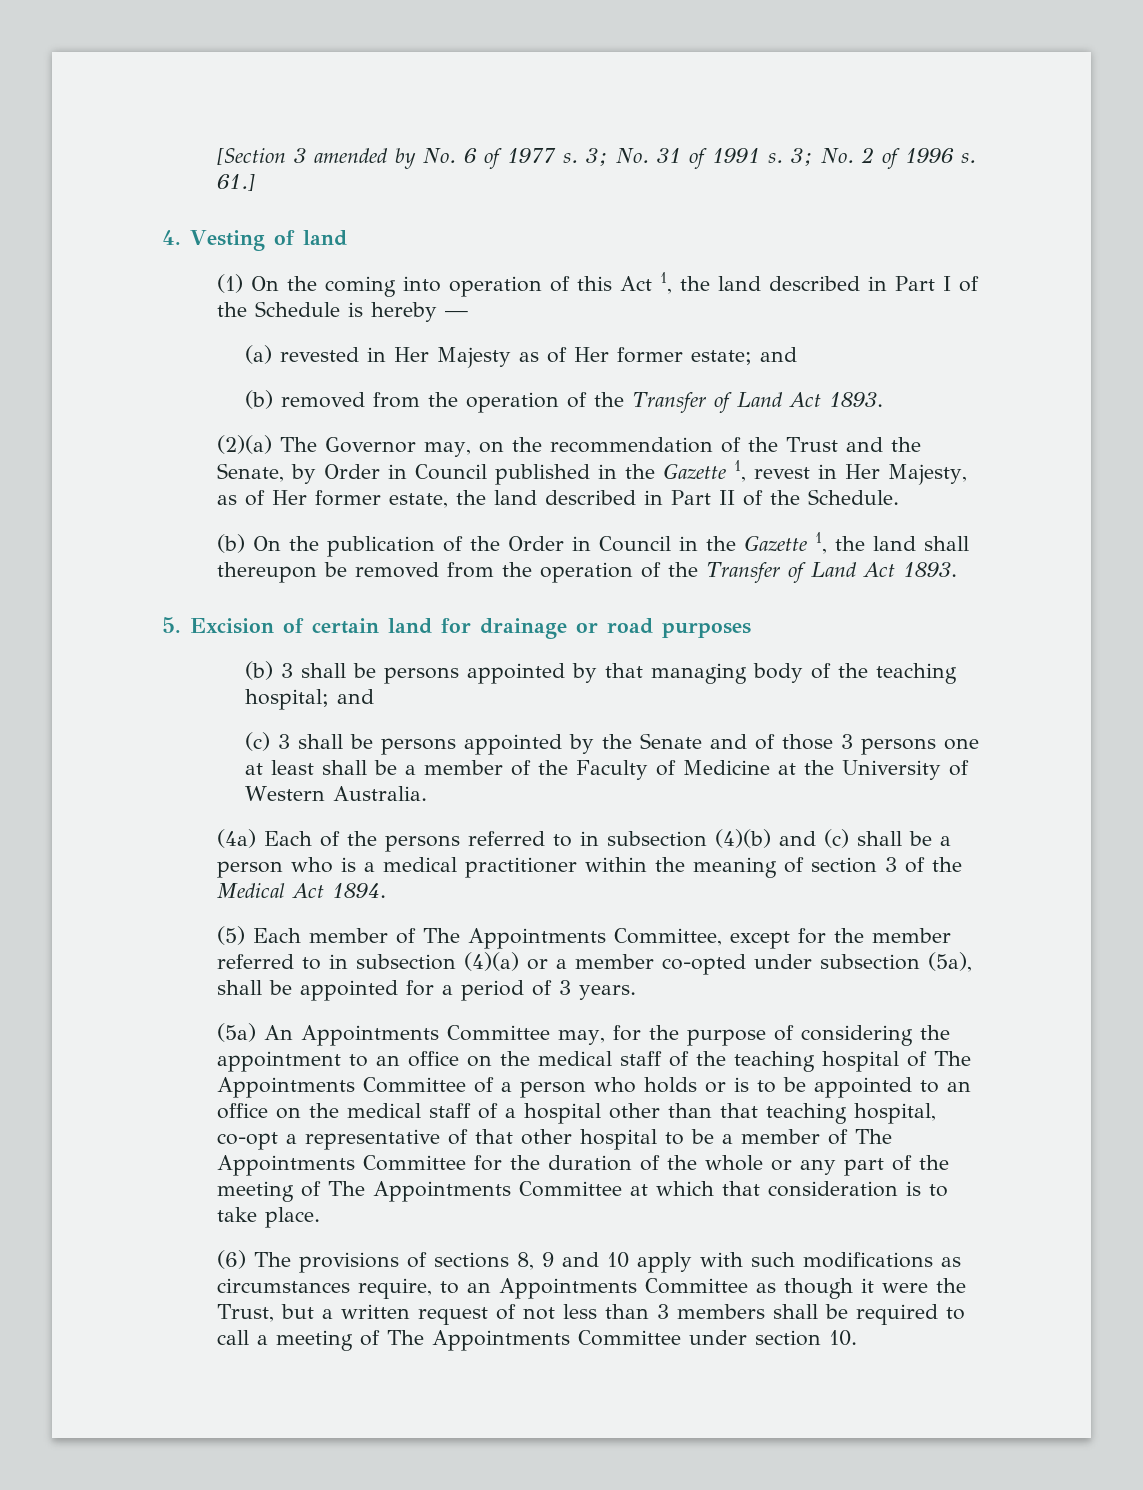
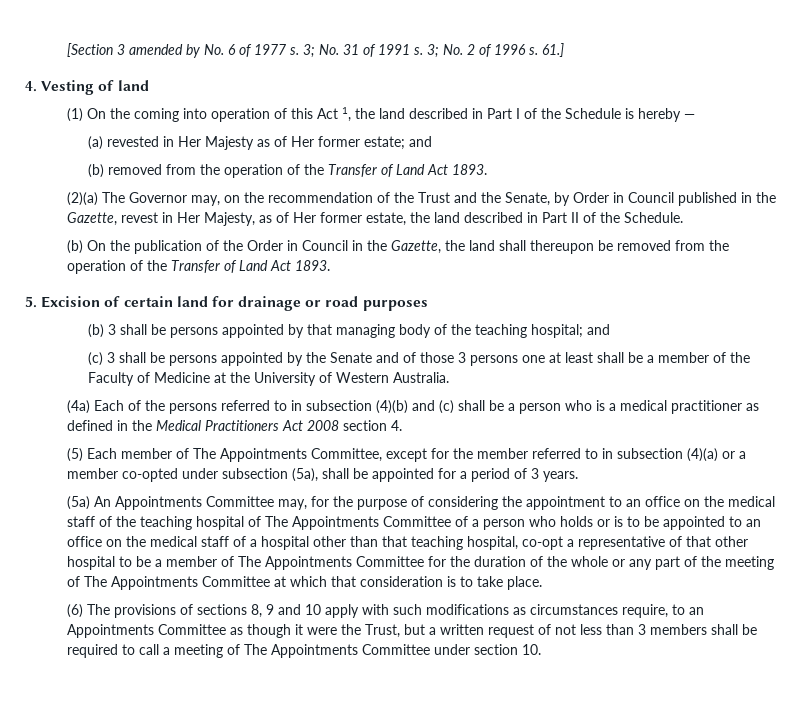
- (2)(a) The Governor may, on the recommendation of the Trust and the Senate, by Order in Council published in the Gazette 1, revest in Her Majesty, as of Her former estate, the land described in Part II of the Schedule.
+ (2)(a) The Governor may, on the recommendation of the Trust and the Senate, by Order in Council published in the Gazette, revest in Her Majesty, as of Her former estate, the land described in Part II of the Schedule.
- (b) On the publication of the Order in Council in the Gazette 1, the land shall thereupon be removed from the operation of the Transfer of Land Act 1893.
+ (b) On the publication of the Order in Council in the Gazette, the land shall thereupon be removed from the operation of the Transfer of Land Act 1893.
- (4a) Each of the persons referred to in subsection (4)(b) and (c) shall be a person who is a medical practitioner within the meaning of section 3 of the Medical Act 1894.
+ (4a) Each of the persons referred to in subsection (4)(b) and (c) shall be a person who is a medical practitioner as defined in the Medical Practitioners Act 2008 section 4.

